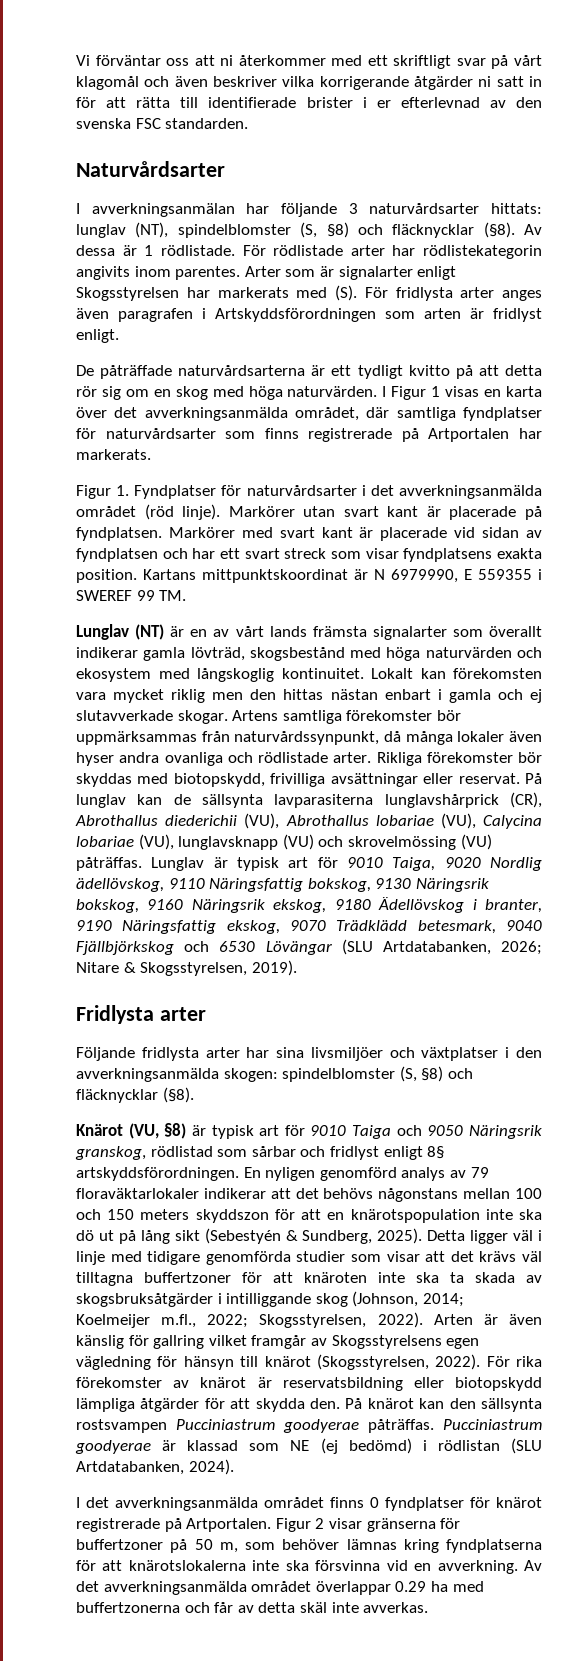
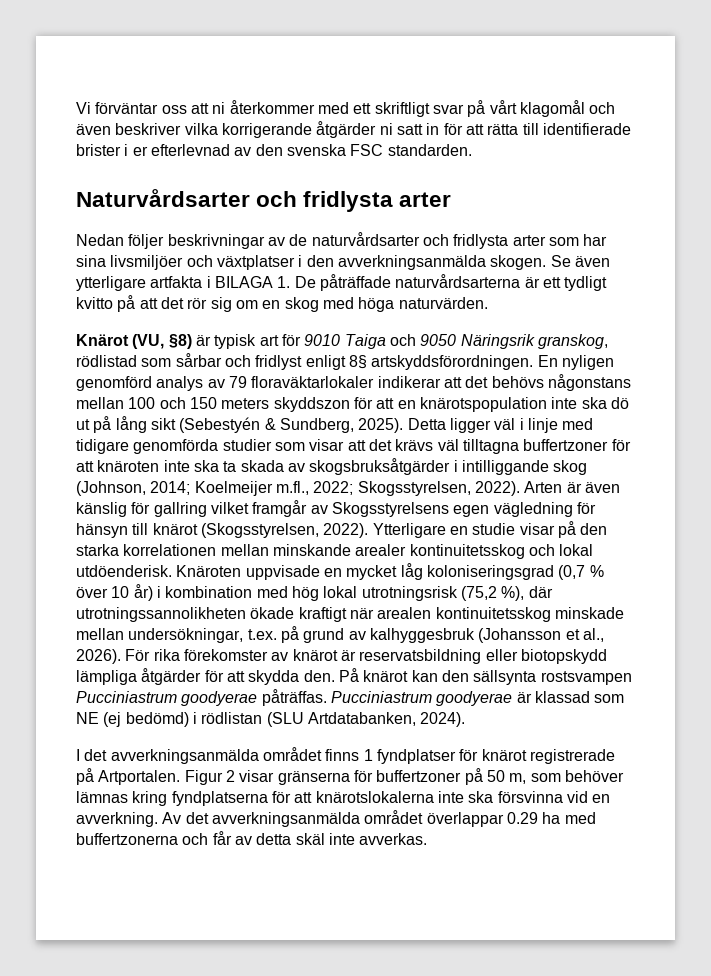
- Naturvårdsarter
- I avverkningsanmälan har följande 3 naturvårdsarter hittats: lunglav (NT), spindelblomster (S, §8) och fläcknycklar (§8). Av dessa är 1 rödlistade. För rödlistade arter har rödlistekategorin angivits inom parentes. Arter som är signalarter enligt Skogsstyrelsen har markerats med (S). För fridlysta arter anges även paragrafen i Artskyddsförordningen som arten är fridlyst enligt.
- De påträffade naturvårdsarterna är ett tydligt kvitto på att detta rör sig om en skog med höga naturvärden. I Figur 1 visas en karta över det avverkningsanmälda området, där samtliga fyndplatser för naturvårdsarter som finns registrerade på Artportalen har markerats.
- Figur 1. Fyndplatser för naturvårdsarter i det avverkningsanmälda området (röd linje). Markörer utan svart kant är placerade på fyndplatsen. Markörer med svart kant är placerade vid sidan av fyndplatsen och har ett svart streck som visar fyndplatsens exakta position. Kartans mittpunktskoordinat är N 6979990, E 559355 i SWEREF 99 TM.
- Lunglav (NT) är en av vårt lands främsta signalarter som överallt indikerar gamla lövträd, skogsbestånd med höga naturvärden och ekosystem med långskoglig kontinuitet. Lokalt kan förekomsten vara mycket riklig men den hittas nästan enbart i gamla och ej slutavverkade skogar. Artens samtliga förekomster bör uppmärksammas från naturvårdssynpunkt, då många lokaler även hyser andra ovanliga och rödlistade arter. Rikliga förekomster bör skyddas med biotopskydd, frivilliga avsättningar eller reservat. På lunglav kan de sällsynta lavparasiterna lunglavshårprick (CR), Abrothallus diederichii (VU), Abrothallus lobariae (VU), Calycina lobariae (VU), lunglavsknapp (VU) och skrovelmössing (VU) påträffas. Lunglav är typisk art för 9010 Taiga, 9020 Nordlig ädellövskog, 9110 Näringsfattig bokskog, 9130 Näringsrik bokskog, 9160 Näringsrik ekskog, 9180 Ädellövskog i branter, 9190 Näringsfattig ekskog, 9070 Trädklädd betesmark, 9040 Fjällbjörkskog och 6530 Lövängar (SLU Artdatabanken, 2026; Nitare & Skogsstyrelsen, 2019).
- Fridlysta arter
- Följande fridlysta arter har sina livsmiljöer och växtplatser i den avverkningsanmälda skogen: spindelblomster (S, §8) och fläcknycklar (§8).
+ Naturvårdsarter och fridlysta arter
+ Nedan följer beskrivningar av de naturvårdsarter och fridlysta arter som har sina livsmiljöer och växtplatser i den avverkningsanmälda skogen. Se även ytterligare artfakta i BILAGA 1. De påträffade naturvårdsarterna är ett tydligt kvitto på att det rör sig om en skog med höga naturvärden.
+ Ytterligare en studie visar på den starka korrelationen mellan minskande arealer kontinuitetsskog och lokal utdöenderisk. Knäroten uppvisade en mycket låg koloniseringsgrad (0,7 % över 10 år) i kombination med hög lokal utrotningsrisk (75,2 %), där utrotningssannolikheten ökade kraftigt när arealen kontinuitetsskog minskade mellan undersökningar, t.ex. på grund av kalhyggesbruk (Johansson et al., 2026).
- I det avverkningsanmälda området finns 0 fyndplatser för knärot registrerade på Artportalen.
+ I det avverkningsanmälda området finns 1 fyndplatser för knärot registrerade på Artportalen.

